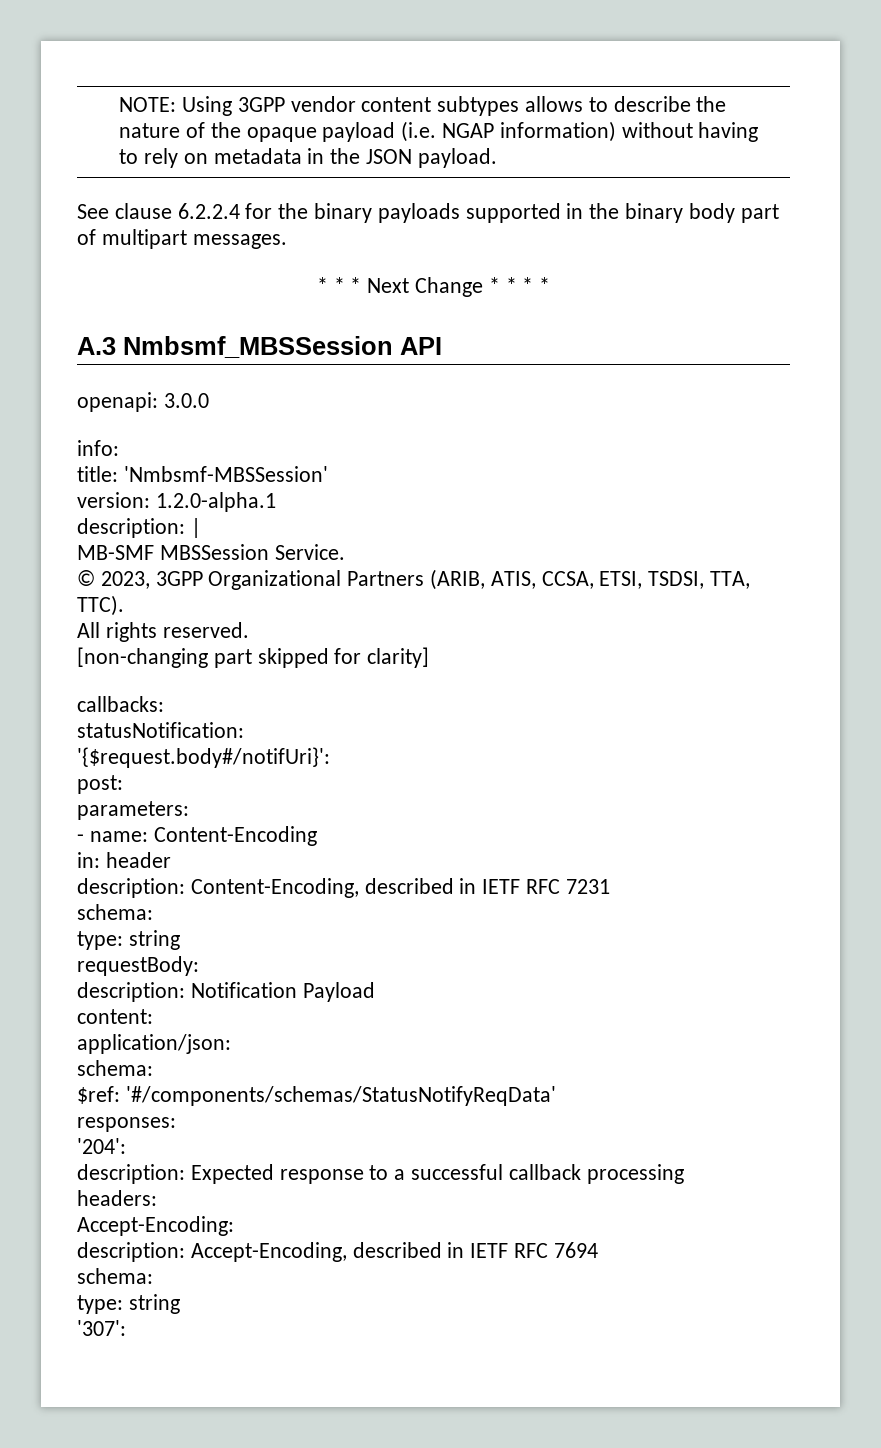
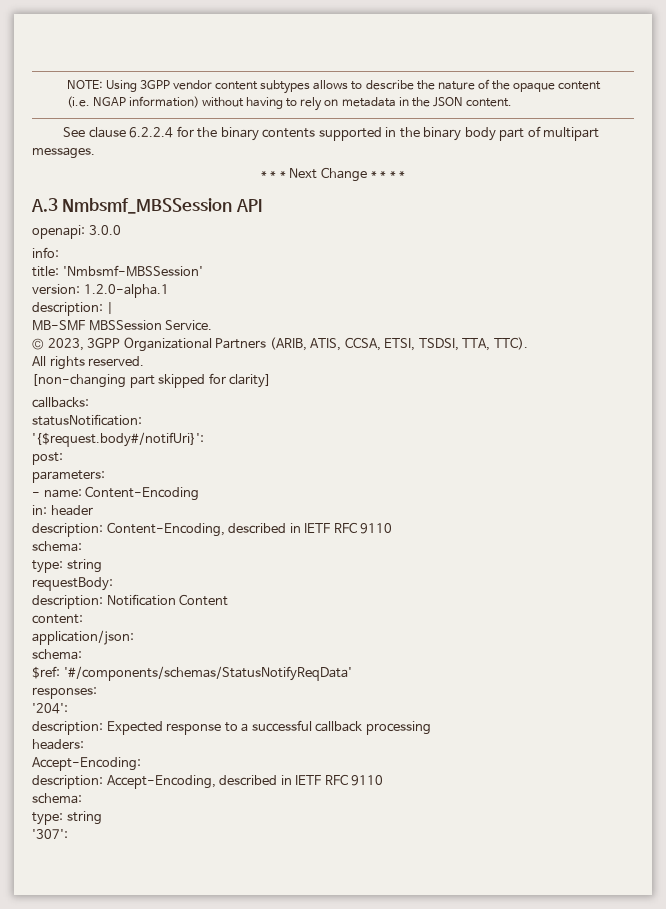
- NOTE: Using 3GPP vendor content subtypes allows to describe the nature of the opaque payload (i.e. NGAP information) without having to rely on metadata in the JSON payload.
+ NOTE: Using 3GPP vendor content subtypes allows to describe the nature of the opaque content (i.e. NGAP information) without having to rely on metadata in the JSON content.
- See clause 6.2.2.4 for the binary payloads supported in the binary body part of multipart messages.
+ See clause 6.2.2.4 for the binary contents supported in the binary body part of multipart messages.
- description: Content-Encoding, described in IETF RFC 7231
+ description: Content-Encoding, described in IETF RFC 9110
- description: Notification Payload
+ description: Notification Content
- description: Accept-Encoding, described in IETF RFC 7694
+ description: Accept-Encoding, described in IETF RFC 9110

